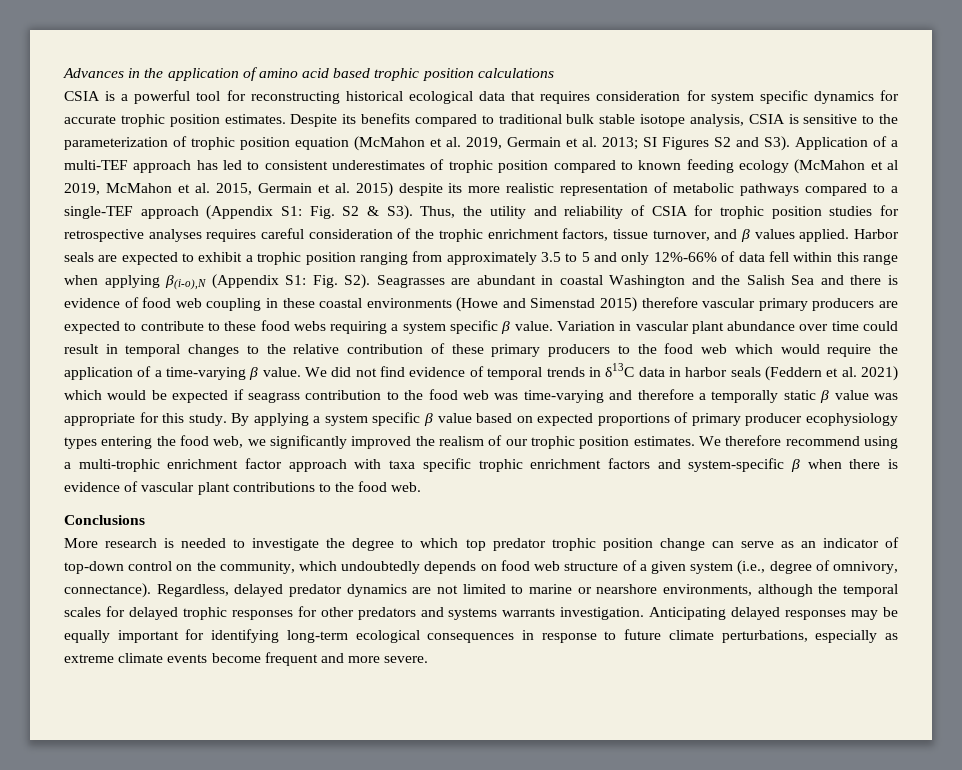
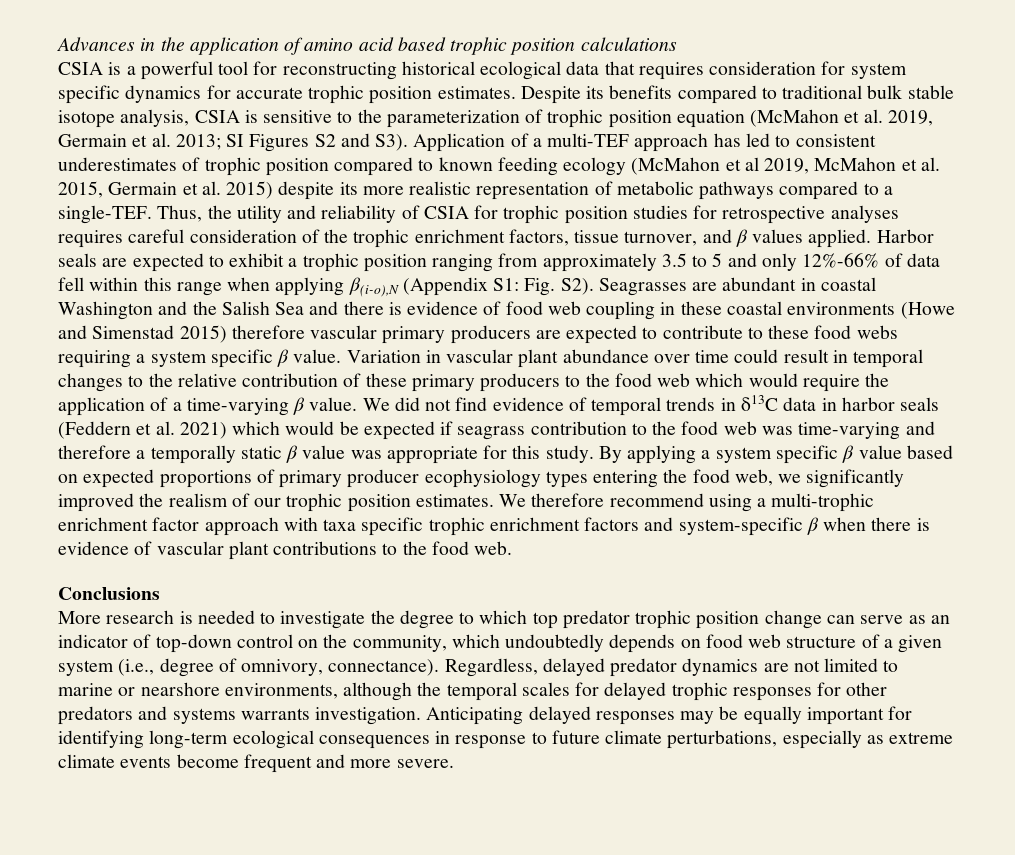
- SI Figures S2 and S3). Application of a multi-TEF approach has led to consistent underestimates of trophic position compared to known feeding ecology (McMahon et al 2019, McMahon et al. 2015, Germain et al. 2015) despite its more realistic representation of metabolic pathways compared to a single-TEF approach (Appendix S1: Fig. S2 & S3). Thus, the utility and reliability of CSIA for trophic position studies for retrospective analyses requires careful consideration of the trophic enrichment factors, tissue turnover, and β values applied.
+ SI Figures S2 and S3). Application of a multi-TEF approach has led to consistent underestimates of trophic position compared to known feeding ecology (McMahon et al 2019, McMahon et al. 2015, Germain et al. 2015) despite its more realistic representation of metabolic pathways compared to a single-TEF. Thus, the utility and reliability of CSIA for trophic position studies for retrospective analyses requires careful consideration of the trophic enrichment factors, tissue turnover, and β values applied.

